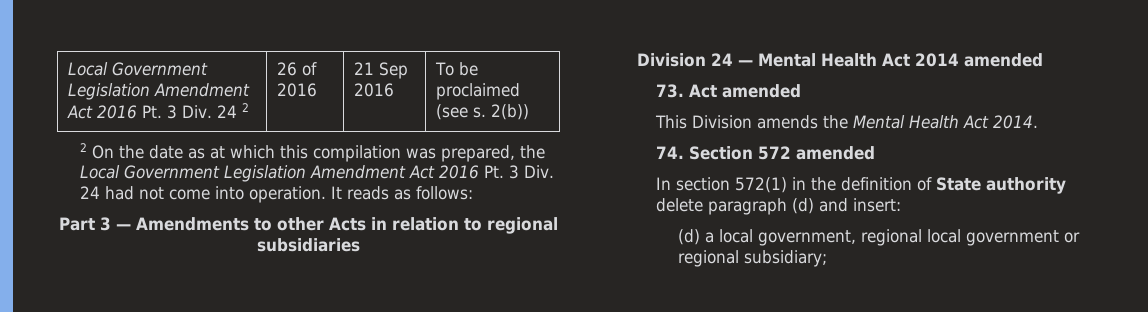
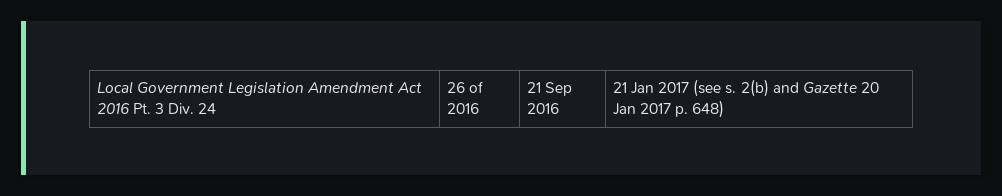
- Local Government Legislation Amendment Act 2016 Pt. 3 Div. 24 2 | 26 of 2016 | 21 Sep 2016 | To be proclaimed (see s. 2(b))
- 2 On the date as at which this compilation was prepared, the Local Government Legislation Amendment Act 2016 Pt. 3 Div. 24 had not come into operation. It reads as follows:
- Part 3 — Amendments to other Acts in relation to regional subsidiaries
- Division 24 — Mental Health Act 2014 amended
- 73. Act amended
- This Division amends the Mental Health Act 2014.
- 74. Section 572 amended
- In section 572(1) in the definition of State authority delete paragraph (d) and insert:
- (d) a local government, regional local government or regional subsidiary;
+ Local Government Legislation Amendment Act 2016 Pt. 3 Div. 24 | 26 of 2016 | 21 Sep 2016 | 21 Jan 2017 (see s. 2(b) and Gazette 20 Jan 2017 p. 648)

